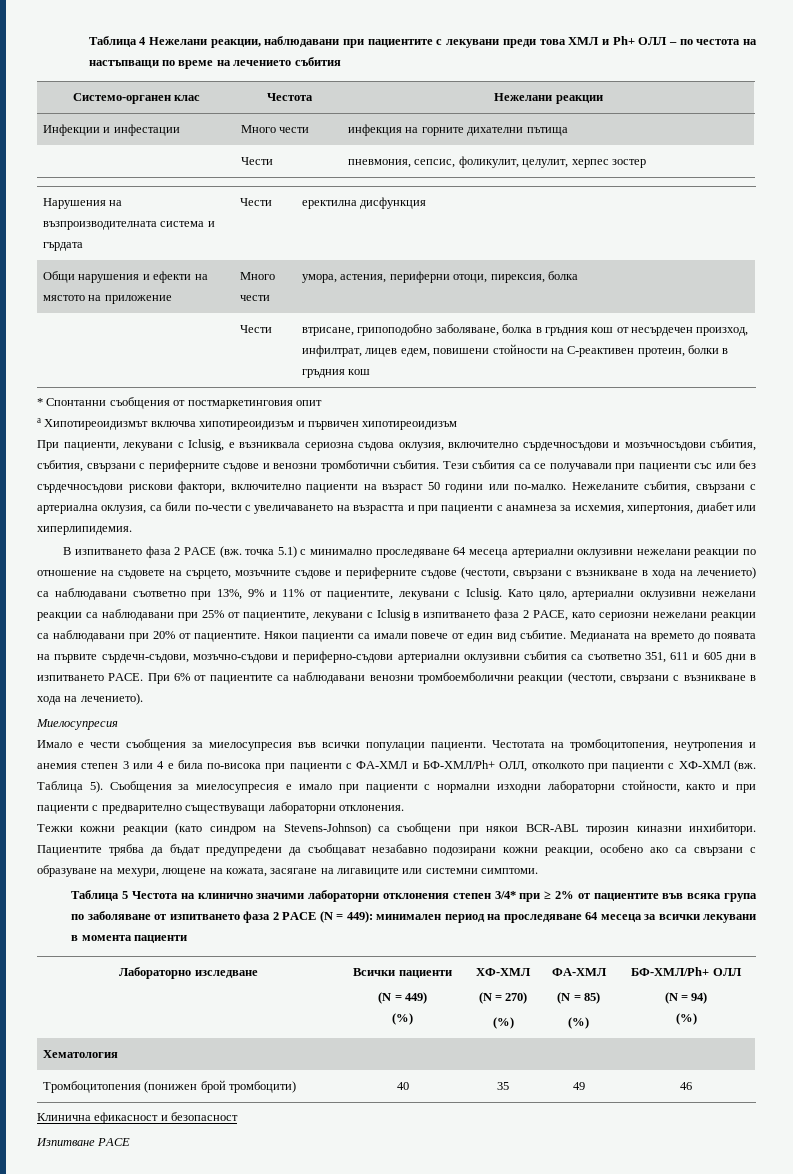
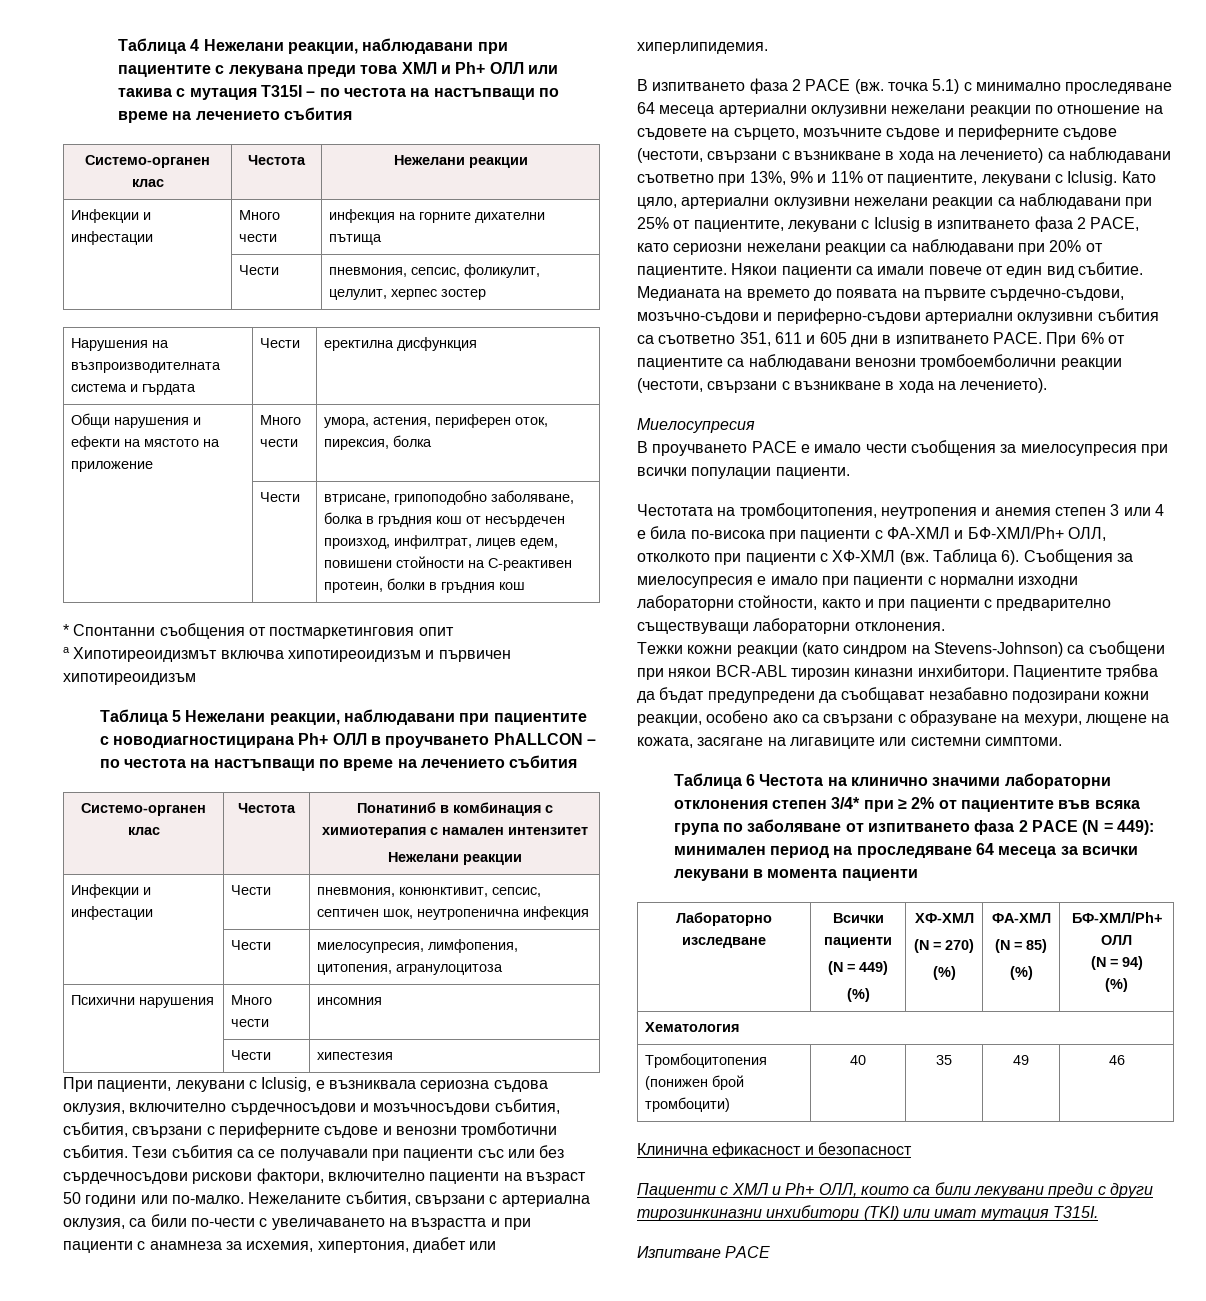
- Таблица 4 Нежелани реакции, наблюдавани при пациентите с лекувани преди това ХМЛ и Ph+ ОЛЛ – по честота на настъпващи по време на лечението събития
+ Таблица 4 Нежелани реакции, наблюдавани при пациентите с лекувана преди това ХМЛ и Ph+ ОЛЛ или такива с мутация T315I – по честота на настъпващи по време на лечението събития
- Общи нарушения и ефекти на мястото на приложение | Много чести | умора, астения, периферни отоци, пирексия, болка
+ Общи нарушения и ефекти на мястото на приложение | Много чести | умора, астения, периферен оток, пирексия, болка
+ Таблица 5 Нежелани реакции, наблюдавани при пациентите с новодиагностицирана Ph+ ОЛЛ в проучването PhALLCON – по честота на настъпващи по време на лечението събития
+ Системо-органен клас | Честота | Понатиниб в комбинация с химиотерапия с намален интензитет
+ Нежелани реакции
+ Инфекции и инфестации | Чести | пневмония, конюнктивит, сепсис, септичен шок, неутропенична инфекция
+ | Чести | миелосупресия, лимфопения, цитопения, агранулоцитоза
+ Психични нарушения | Много чести | инсомния
+ | Чести | хипестезия
- Медианата на времето до появата на първите сърдечн-съдови, мозъчно-съдови и периферно-съдови артериални оклузивни събития са съответно 351, 611 и 605 дни в изпитването PACE.
+ Медианата на времето до появата на първите сърдечнo-съдови, мозъчно-съдови и периферно-съдови артериални оклузивни събития са съответно 351, 611 и 605 дни в изпитването PACE.
- Имало е чести съобщения за миелосупресия във всички популации пациенти. Честотата на тромбоцитопения, неутропения и анемия степен 3 или 4 е била по-висока при пациенти с ФА-ХМЛ и БФ-ХМЛ/Ph+ ОЛЛ, отколкото при пациенти с ХФ-ХМЛ (вж.
+ В проучването PACE е имало чести съобщения за миелосупресия при всички популации пациенти.
+ Честотата на тромбоцитопения, неутропения и анемия степен 3 или 4 е била по-висока при пациенти с ФА-ХМЛ и БФ-ХМЛ/Ph+ ОЛЛ, отколкото при пациенти с ХФ-ХМЛ (вж.
- Таблица 5).
+ Таблица 6).
- Таблица 5 Честота на клинично значими лабораторни отклонения степен 3/4* при ≥ 2% от пациентите във всяка група по заболяване от изпитването фаза 2 PACE (N = 449): минимален период на проследяване 64 месеца за всички лекувани в момента пациенти
+ Таблица 6 Честота на клинично значими лабораторни отклонения степен 3/4* при ≥ 2% от пациентите във всяка група по заболяване от изпитването фаза 2 PACE (N = 449): минимален период на проследяване 64 месеца за всички лекувани в момента пациенти
+ Пациенти с ХМЛ и Ph+ ОЛЛ, които са били лекувани преди с други тирозинкиназни инхибитори (TKI) или имат мутация Т315I.

